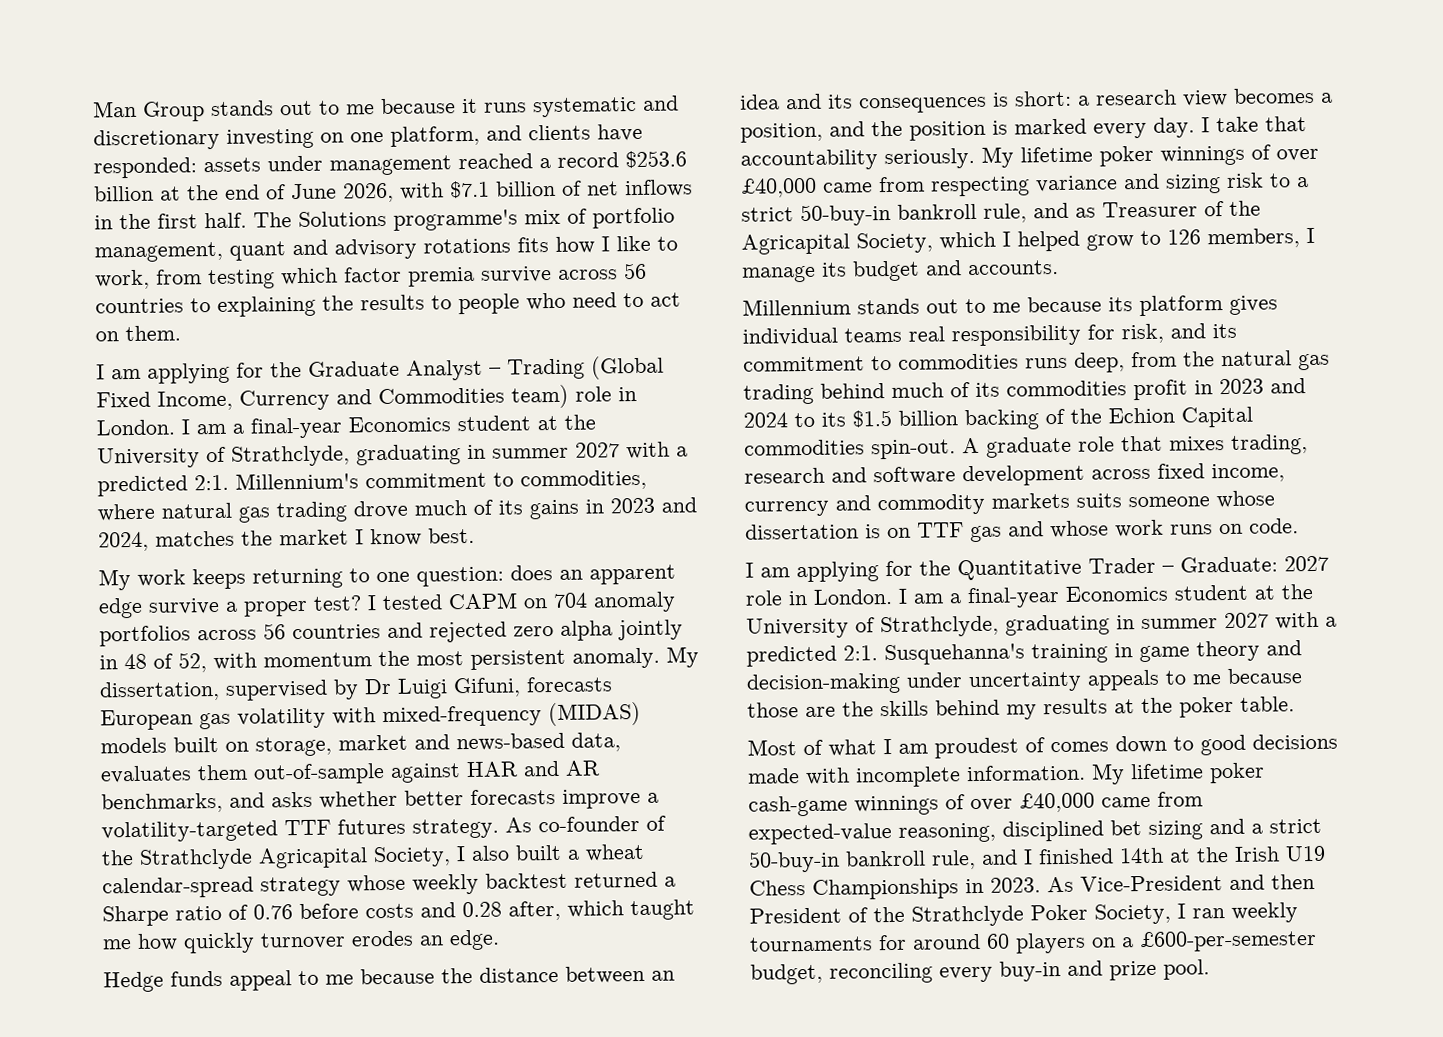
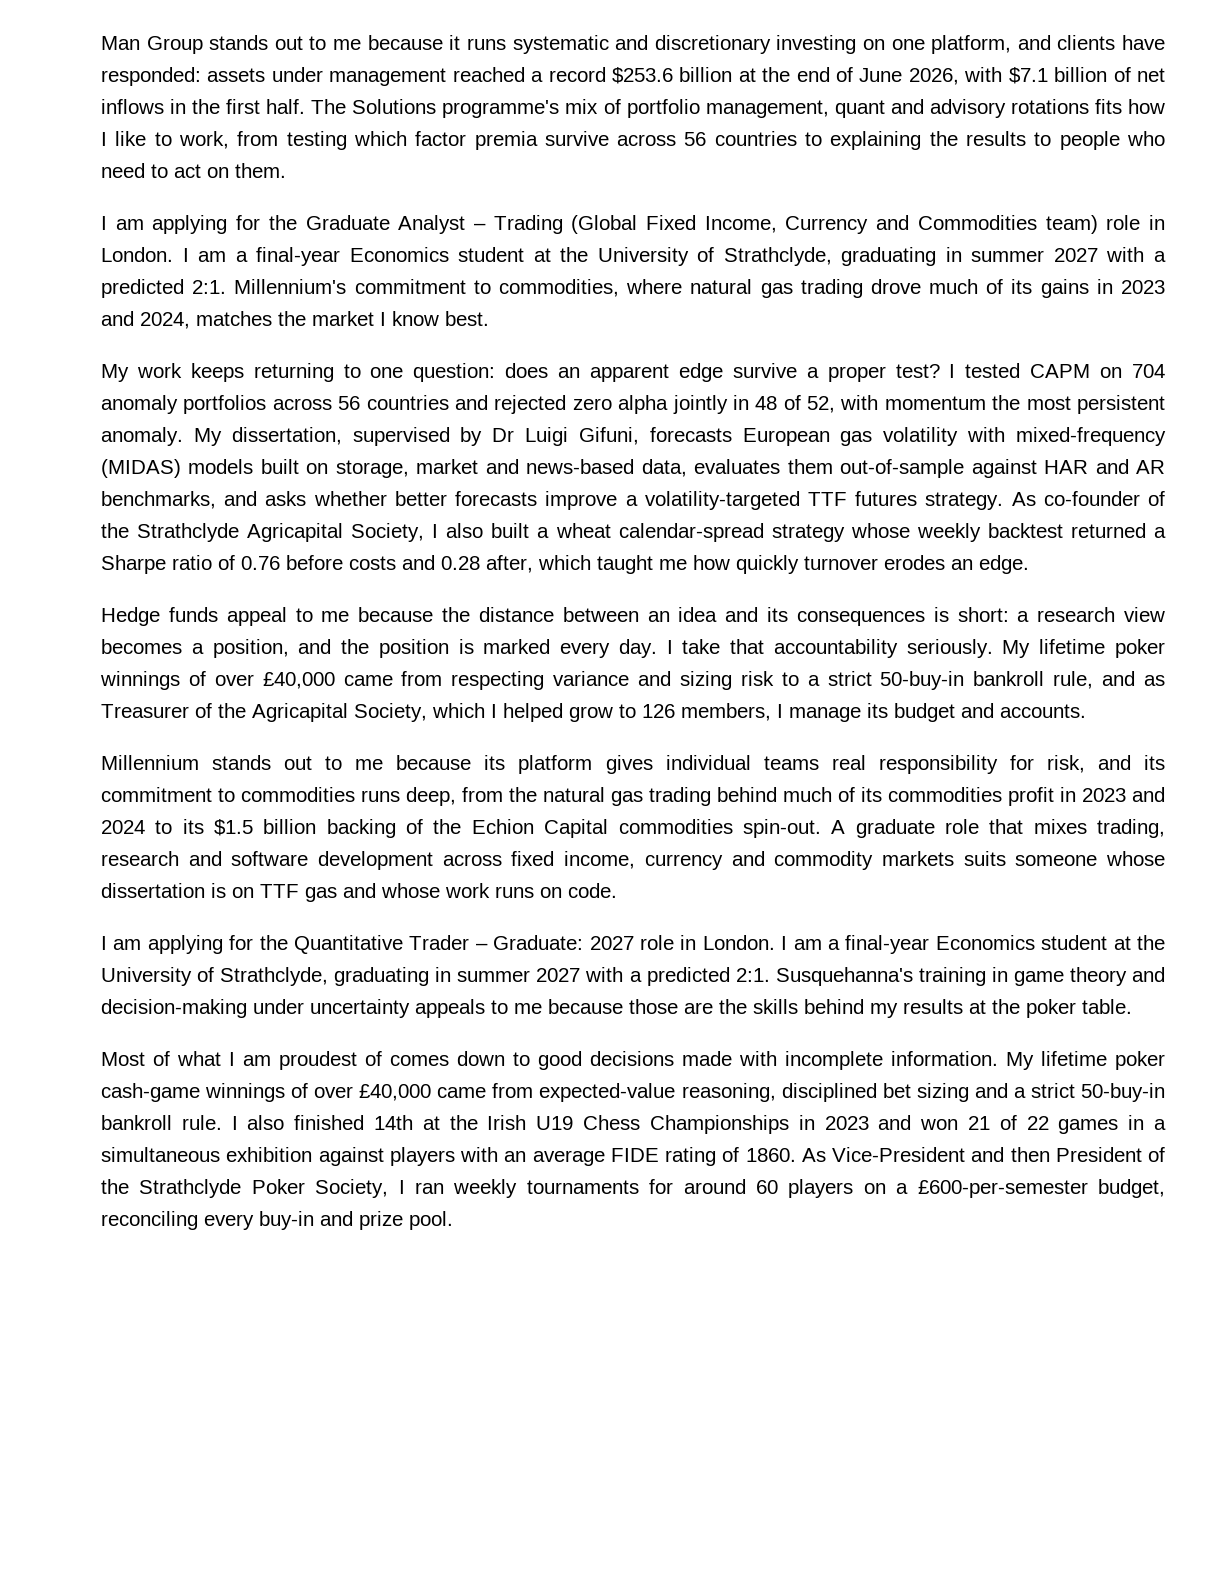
- My lifetime poker cash-game winnings of over £40,000 came from expected-value reasoning, disciplined bet sizing and a strict 50-buy-in bankroll rule, and I finished 14th at the Irish U19 Chess Championships in 2023.
+ My lifetime poker cash-game winnings of over £40,000 came from expected-value reasoning, disciplined bet sizing and a strict 50-buy-in bankroll rule. I also finished 14th at the Irish U19 Chess Championships in 2023 and won 21 of 22 games in a simultaneous exhibition against players with an average FIDE rating of 1860.

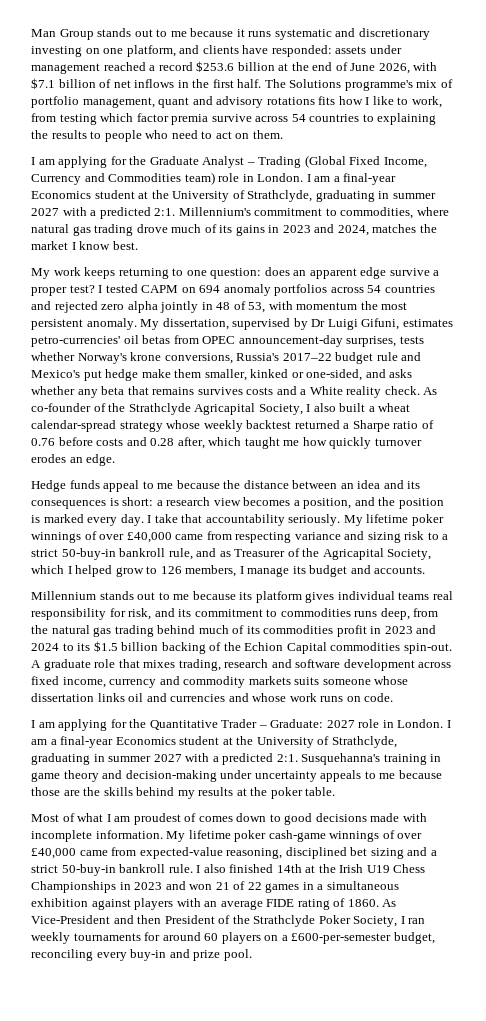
- The Solutions programme's mix of portfolio management, quant and advisory rotations fits how I like to work, from testing which factor premia survive across 56 countries to explaining the results to people who need to act on them.
+ The Solutions programme's mix of portfolio management, quant and advisory rotations fits how I like to work, from testing which factor premia survive across 54 countries to explaining the results to people who need to act on them.
- I tested CAPM on 704 anomaly portfolios across 56 countries and rejected zero alpha jointly in 48 of 52, with momentum the most persistent anomaly.
+ I tested CAPM on 694 anomaly portfolios across 54 countries and rejected zero alpha jointly in 48 of 53, with momentum the most persistent anomaly.
- My dissertation, supervised by Dr Luigi Gifuni, forecasts European gas volatility with mixed-frequency (MIDAS) models built on storage, market and news-based data, evaluates them out-of-sample against HAR and AR benchmarks, and asks whether better forecasts improve a volatility-targeted TTF futures strategy.
+ My dissertation, supervised by Dr Luigi Gifuni, estimates petro-currencies' oil betas from OPEC announcement-day surprises, tests whether Norway's krone conversions, Russia's 2017–22 budget rule and Mexico's put hedge make them smaller, kinked or one-sided, and asks whether any beta that remains survives costs and a White reality check.
- A graduate role that mixes trading, research and software development across fixed income, currency and commodity markets suits someone whose dissertation is on TTF gas and whose work runs on code.
+ A graduate role that mixes trading, research and software development across fixed income, currency and commodity markets suits someone whose dissertation links oil and currencies and whose work runs on code.

